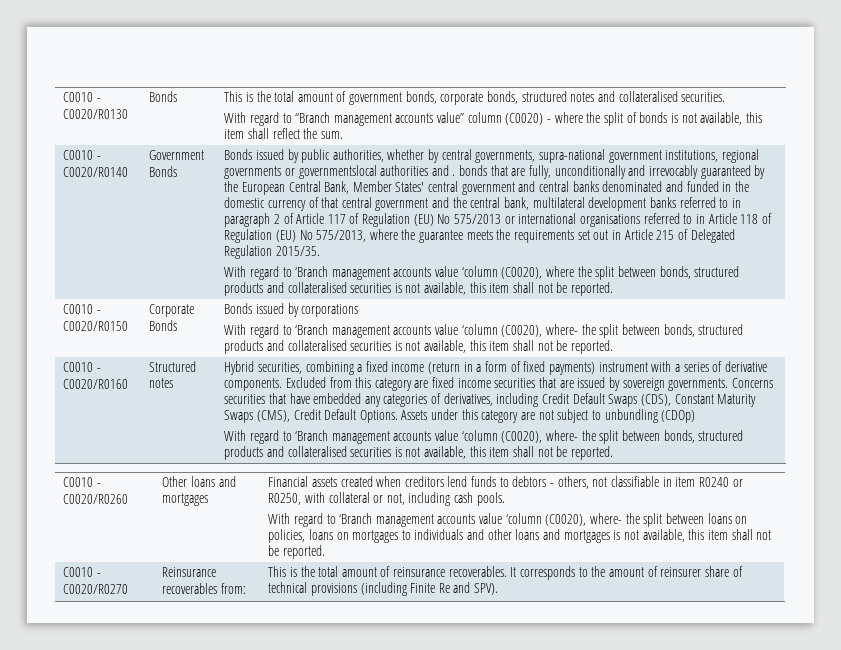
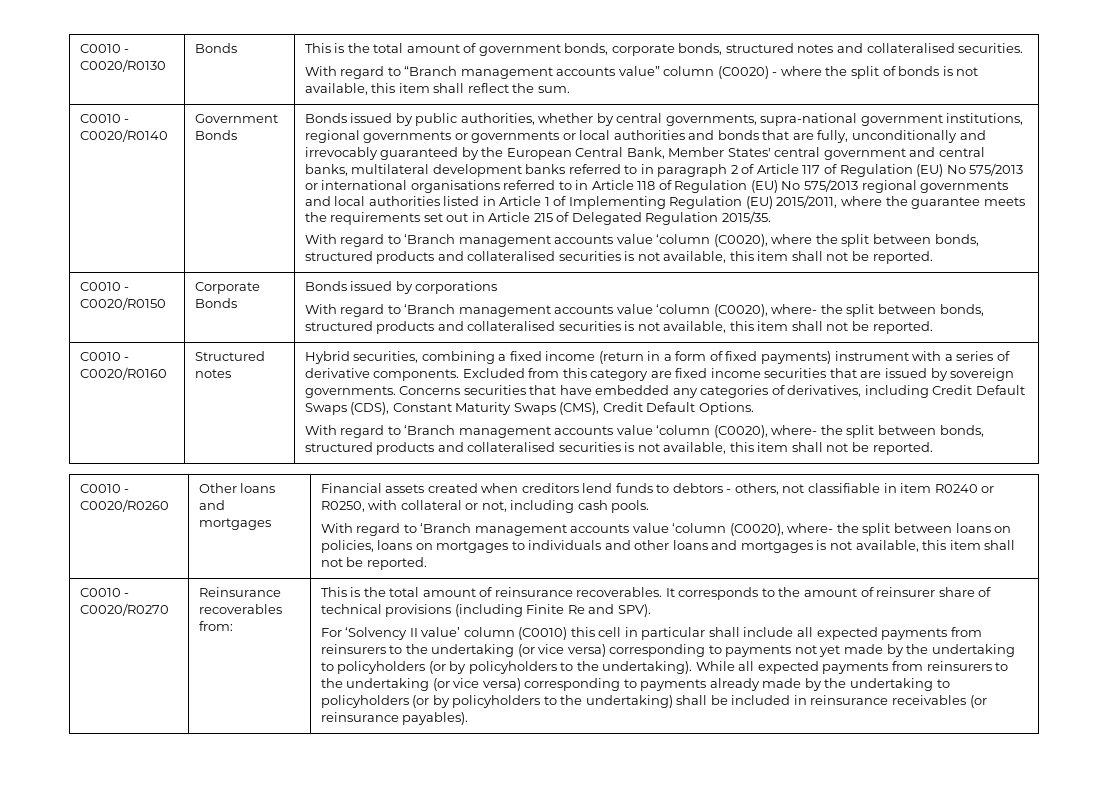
- Bonds issued by public authorities, whether by central governments, supra-national government institutions, regional governments or governmentslocal authorities and . bonds that are fully, unconditionally and irrevocably guaranteed by the European Central Bank, Member States' central government and central banks denominated and funded in the domestic currency of that central government and the central bank, multilateral development banks referred to in paragraph 2 of Article 117 of Regulation (EU) No 575/2013 or international organisations referred to in Article 118 of Regulation (EU) No 575/2013, where the guarantee meets the requirements set out in Article 215 of Delegated Regulation 2015/35.
+ Bonds issued by public authorities, whether by central governments, supra-national government institutions, regional governments or governments or local authorities and bonds that are fully, unconditionally and irrevocably guaranteed by the European Central Bank, Member States' central government and central banks, multilateral development banks referred to in paragraph 2 of Article 117 of Regulation (EU) No 575/2013 or international organisations referred to in Article 118 of Regulation (EU) No 575/2013 regional governments and local authorities listed in Article 1 of Implementing Regulation (EU) 2015/2011, where the guarantee meets the requirements set out in Article 215 of Delegated Regulation 2015/35.
- Assets under this category are not subject to unbundling (CDOp)
+ For ‘Solvency II value’ column (C0010) this cell in particular shall include all expected payments from reinsurers to the undertaking (or vice versa) corresponding to payments not yet made by the undertaking to policyholders (or by policyholders to the undertaking). While all expected payments from reinsurers to the undertaking (or vice versa) corresponding to payments already made by the undertaking to policyholders (or by policyholders to the undertaking) shall be included in reinsurance receivables (or reinsurance payables).

